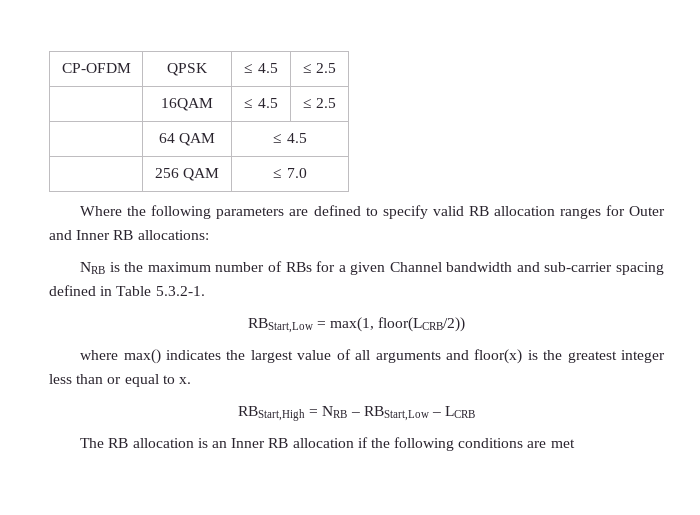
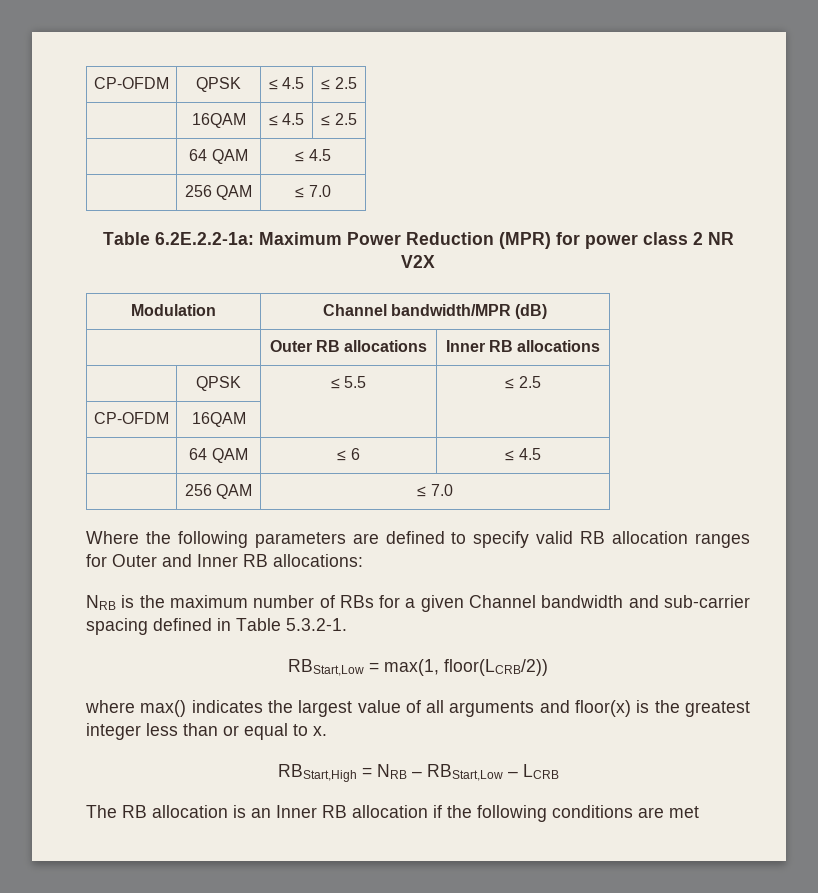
+ Table 6.2E.2.2-1a: Maximum Power Reduction (MPR) for power class 2 NR V2X
+ Modulation | Channel bandwidth/MPR (dB)
+ | Outer RB allocations | Inner RB allocations
+ | QPSK | ≤ 5.5 | ≤ 2.5
+ CP-OFDM | 16QAM | |
+ | 64 QAM | ≤ 6 | ≤ 4.5
+ | 256 QAM | ≤ 7.0

